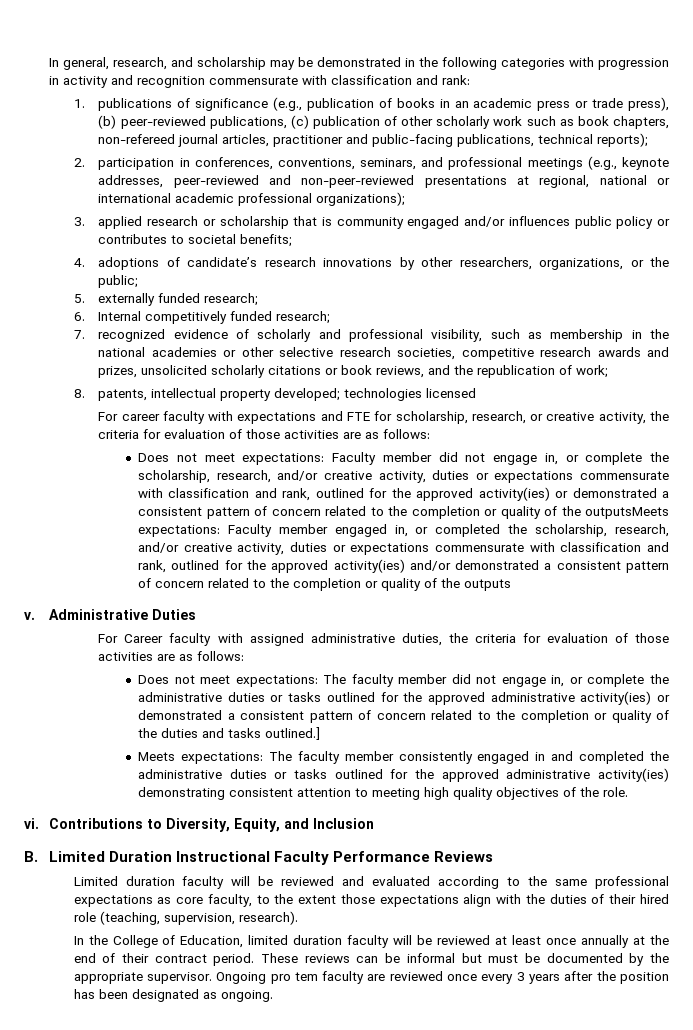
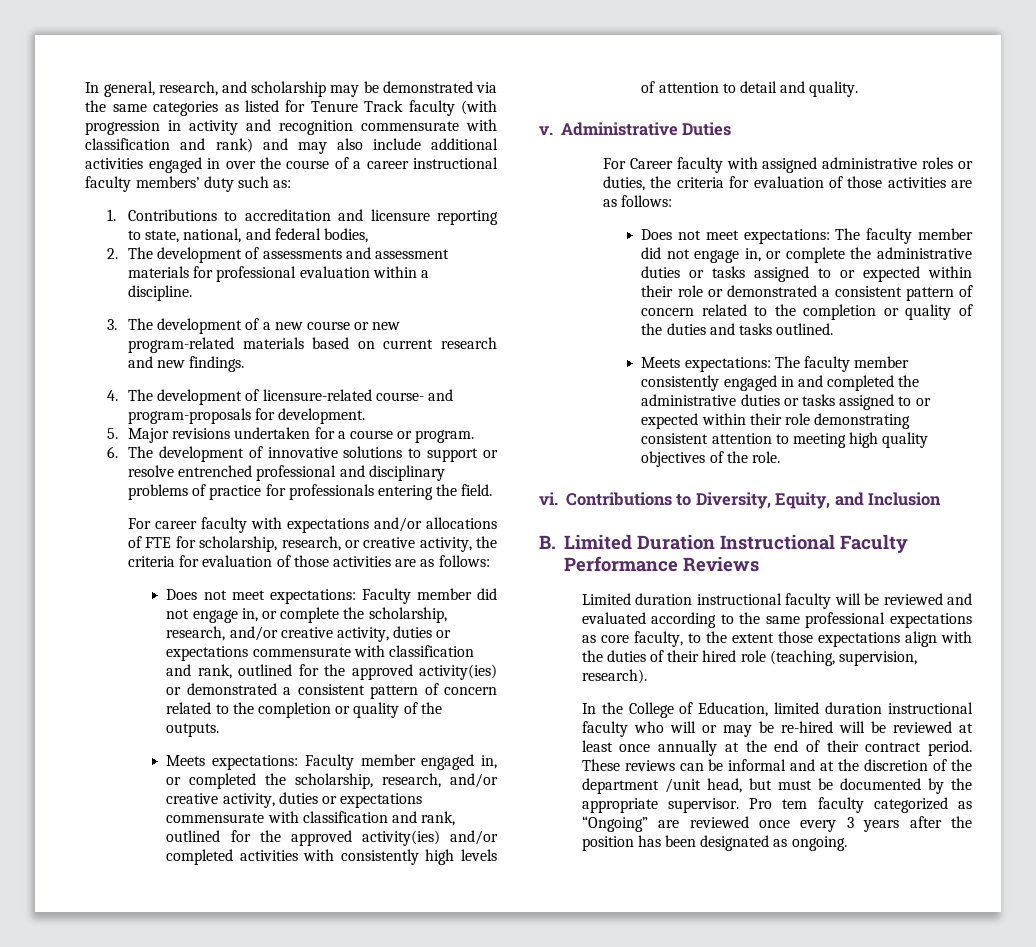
- In general, research, and scholarship may be demonstrated in the following categories with progression in activity and recognition commensurate with classification and rank:
- 1. publications of significance (e.g., publication of books in an academic press or trade press), (b) peer-reviewed publications, (c) publication of other scholarly work such as book chapters, non-refereed journal articles, practitioner and public-facing publications, technical reports);
- 2. participation in conferences, conventions, seminars, and professional meetings (e.g., keynote addresses, peer-reviewed and non-peer-reviewed presentations at regional, national or international academic professional organizations);
- 3. applied research or scholarship that is community engaged and/or influences public policy or contributes to societal benefits;
- 4. adoptions of candidate’s research innovations by other researchers, organizations, or the public;
- 5. externally funded research;
- 6. Internal competitively funded research;
- 7. recognized evidence of scholarly and professional visibility, such as membership in the national academies or other selective research societies, competitive research awards and prizes, unsolicited scholarly citations or book reviews, and the republication of work;
- 8. patents, intellectual property developed; technologies licensed
+ In general, research, and scholarship may be demonstrated via the same categories as listed for Tenure Track faculty (with progression in activity and recognition commensurate with classification and rank) and may also include additional activities engaged in over the course of a career instructional faculty members’ duty such as:
+ 1. Contributions to accreditation and licensure reporting to state, national, and federal bodies,
+ 2. The development of assessments and assessment materials for professional evaluation within a discipline.
+ 3. The development of a new course or new program-related materials based on current research and new findings.
+ 4. The development of licensure-related course- and program-proposals for development.
+ 5. Major revisions undertaken for a course or program.
+ 6. The development of innovative solutions to support or resolve entrenched professional and disciplinary problems of practice for professionals entering the field.
- For career faculty with expectations and FTE for scholarship, research, or creative activity, the criteria for evaluation of those activities are as follows:
+ For career faculty with expectations and/or allocations of FTE for scholarship, research, or creative activity, the criteria for evaluation of those activities are as follows:
- Faculty member did not engage in, or complete the scholarship, research, and/or creative activity, duties or expectations commensurate with classification and rank, outlined for the approved activity(ies) or demonstrated a consistent pattern of concern related to the completion or quality of the outputsMeets expectations:
+ Faculty member did not engage in, or complete the scholarship, research, and/or creative activity, duties or expectations commensurate with classification and rank, outlined for the approved activity(ies) or demonstrated a consistent pattern of concern related to the completion or quality of the outputs.
+ Meets expectations:
- Faculty member engaged in, or completed the scholarship, research, and/or creative activity, duties or expectations commensurate with classification and rank, outlined for the approved activity(ies) and/or demonstrated a consistent pattern of concern related to the completion or quality of the outputs
+ Faculty member engaged in, or completed the scholarship, research, and/or creative activity, duties or expectations commensurate with classification and rank, outlined for the approved activity(ies) and/or completed activities with consistently high levels of attention to detail and quality.
- For Career faculty with assigned administrative duties, the criteria for evaluation of those activities are as follows:
+ For Career faculty with assigned administrative roles or duties, the criteria for evaluation of those activities are as follows:
- Does not meet expectations: The faculty member did not engage in, or complete the administrative duties or tasks outlined for the approved administrative activity(ies) or demonstrated a consistent pattern of concern related to the completion or quality of the duties and tasks outlined.]
+ Does not meet expectations: The faculty member did not engage in, or complete the administrative duties or tasks assigned to or expected within their role or demonstrated a consistent pattern of concern related to the completion or quality of the duties and tasks outlined.
- Meets expectations: The faculty member consistently engaged in and completed the administrative duties or tasks outlined for the approved administrative activity(ies) demonstrating consistent attention to meeting high quality objectives of the role.
+ Meets expectations: The faculty member consistently engaged in and completed the administrative duties or tasks assigned to or expected within their role demonstrating consistent attention to meeting high quality objectives of the role.
- Limited duration faculty will be reviewed and evaluated according to the same professional expectations as core faculty, to the extent those expectations align with the duties of their hired role (teaching, supervision, research).
+ Limited duration instructional faculty will be reviewed and evaluated according to the same professional expectations as core faculty, to the extent those expectations align with the duties of their hired role (teaching, supervision, research).
- In the College of Education, limited duration faculty will be reviewed at least once annually at the end of their contract period.
+ In the College of Education, limited duration instructional faculty who will or may be re-hired will be reviewed at least once annually at the end of their contract period.
- These reviews can be informal but must be documented by the appropriate supervisor.
+ These reviews can be informal and at the discretion of the department /unit head, but must be documented by the appropriate supervisor.
- Ongoing pro tem faculty are reviewed once every 3 years after the position has been designated as ongoing.
+ Pro tem faculty categorized as “Ongoing” are reviewed once every 3 years after the position has been designated as ongoing.

